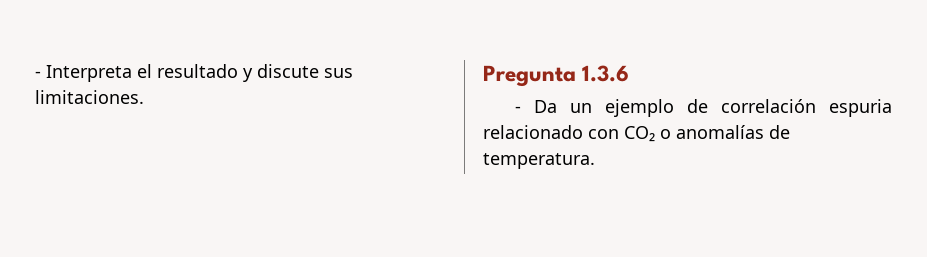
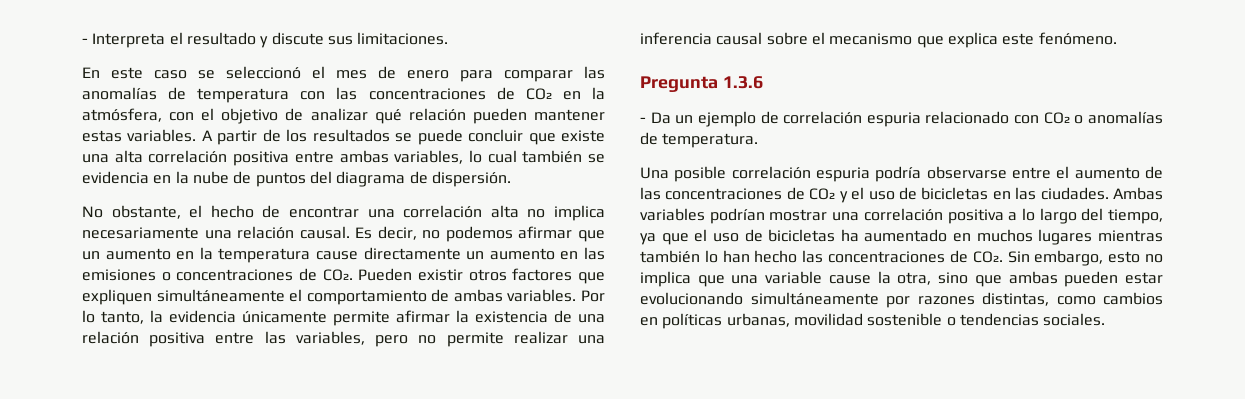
+ En este caso se seleccionó el mes de enero para comparar las anomalías de temperatura con las concentraciones de CO₂ en la atmósfera, con el objetivo de analizar qué relación pueden mantener estas variables. A partir de los resultados se puede concluir que existe una alta correlación positiva entre ambas variables, lo cual también se evidencia en la nube de puntos del diagrama de dispersión.
+ No obstante, el hecho de encontrar una correlación alta no implica necesariamente una relación causal. Es decir, no podemos afirmar que un aumento en la temperatura cause directamente un aumento en las emisiones o concentraciones de CO₂. Pueden existir otros factores que expliquen simultáneamente el comportamiento de ambas variables. Por lo tanto, la evidencia únicamente permite afirmar la existencia de una relación positiva entre las variables, pero no permite realizar una inferencia causal sobre el mecanismo que explica este fenómeno.
+ Una posible correlación espuria podría observarse entre el aumento de las concentraciones de CO₂ y el uso de bicicletas en las ciudades. Ambas variables podrían mostrar una correlación positiva a lo largo del tiempo, ya que el uso de bicicletas ha aumentado en muchos lugares mientras también lo han hecho las concentraciones de CO₂. Sin embargo, esto no implica que una variable cause la otra, sino que ambas pueden estar evolucionando simultáneamente por razones distintas, como cambios en políticas urbanas, movilidad sostenible o tendencias sociales.

